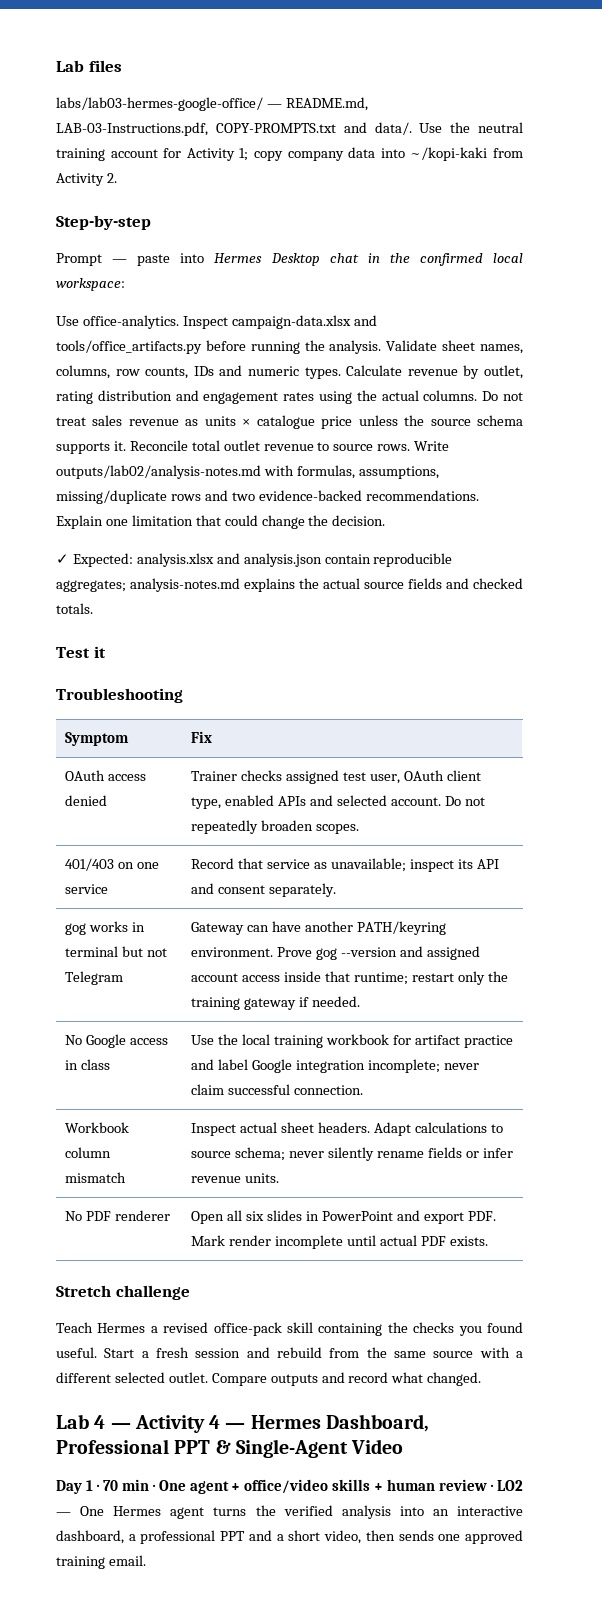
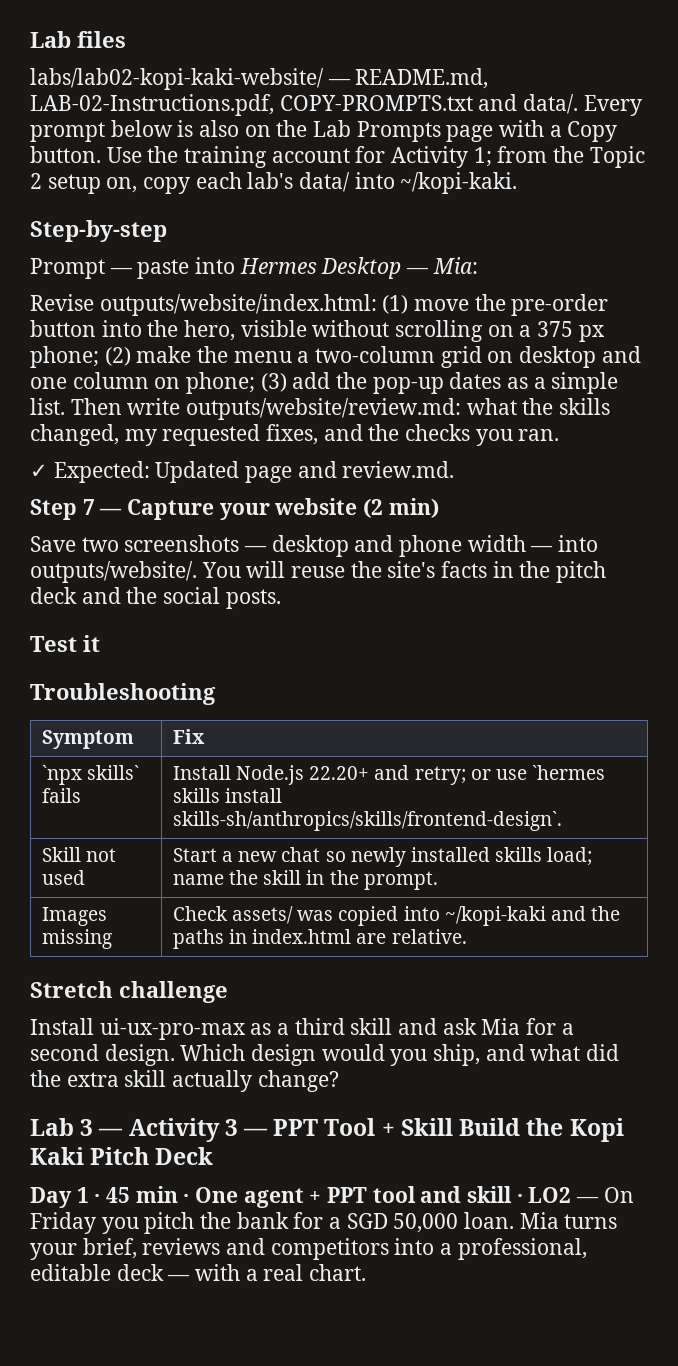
- labs/lab03-hermes-google-office/ — README.md, LAB-03-Instructions.pdf, COPY-PROMPTS.txt and data/.
+ labs/lab02-kopi-kaki-website/ — README.md, LAB-02-Instructions.pdf, COPY-PROMPTS.txt and data/.
- Use the neutral training account for Activity 1; copy company data into ~/kopi-kaki from Activity 2.
+ Every prompt below is also on the Lab Prompts page with a Copy button. Use the training account for Activity 1; from the Topic 2 setup on, copy each lab's data/ into ~/kopi-kaki.
- Prompt — paste into Hermes Desktop chat in the confirmed local workspace:
- Use office-analytics. Inspect campaign-data.xlsx and tools/office_artifacts.py before running the analysis. Validate sheet names, columns, row counts, IDs and numeric types. Calculate revenue by outlet, rating distribution and engagement rates using the actual columns. Do not treat sales revenue as units × catalogue price unless the source schema supports it. Reconcile total outlet revenue to source rows. Write outputs/lab02/analysis-notes.md with formulas, assumptions, missing/duplicate rows and two evidence-backed recommendations. Explain one limitation that could change the decision.
- ✓ Expected: analysis.xlsx and analysis.json contain reproducible aggregates; analysis-notes.md explains the actual source fields and checked totals.
+ Prompt — paste into Hermes Desktop — Mia:
+ Revise outputs/website/index.html: (1) move the pre-order button into the hero, visible without scrolling on a 375 px phone; (2) make the menu a two-column grid on desktop and one column on phone; (3) add the pop-up dates as a simple list. Then write outputs/website/review.md: what the skills changed, my requested fixes, and the checks you ran.
+ ✓ Expected: Updated page and review.md.
+ Step 7 — Capture your website (2 min)
+ Save two screenshots — desktop and phone width — into outputs/website/. You will reuse the site's facts in the pitch deck and the social posts.
- OAuth access denied | Trainer checks assigned test user, OAuth client type, enabled APIs and selected account. Do not repeatedly broaden scopes.
- 401/403 on one service | Record that service as unavailable; inspect its API and consent separately.
- gog works in terminal but not Telegram | Gateway can have another PATH/keyring environment. Prove gog --version and assigned account access inside that runtime; restart only the training gateway if needed.
- No Google access in class | Use the local training workbook for artifact practice and label Google integration incomplete; never claim successful connection.
- Workbook column mismatch | Inspect actual sheet headers. Adapt calculations to source schema; never silently rename fields or infer revenue units.
- No PDF renderer | Open all six slides in PowerPoint and export PDF. Mark render incomplete until actual PDF exists.
+ `npx skills` fails | Install Node.js 22.20+ and retry; or use `hermes skills install skills-sh/anthropics/skills/frontend-design`.
+ Skill not used | Start a new chat so newly installed skills load; name the skill in the prompt.
+ Images missing | Check assets/ was copied into ~/kopi-kaki and the paths in index.html are relative.
  Stretch challenge
- Teach Hermes a revised office-pack skill containing the checks you found useful. Start a fresh session and rebuild from the same source with a different selected outlet. Compare outputs and record what changed.
- Lab 4 — Activity 4 — Hermes Dashboard, Professional PPT & Single-Agent Video
+ Install ui-ux-pro-max as a third skill and ask Mia for a second design. Which design would you ship, and what did the extra skill actually change?
+ Lab 3 — Activity 3 — PPT Tool + Skill Build the Kopi Kaki Pitch Deck
- Day 1 · 70 min · One agent + office/video skills + human review · LO2 — One Hermes agent turns the verified analysis into an interactive dashboard, a professional PPT and a short video, then sends one approved training email.
+ Day 1 · 45 min · One agent + PPT tool and skill · LO2 — On Friday you pitch the bank for a SGD 50,000 loan. Mia turns your brief, reviews and competitors into a professional, editable deck — with a real chart.

